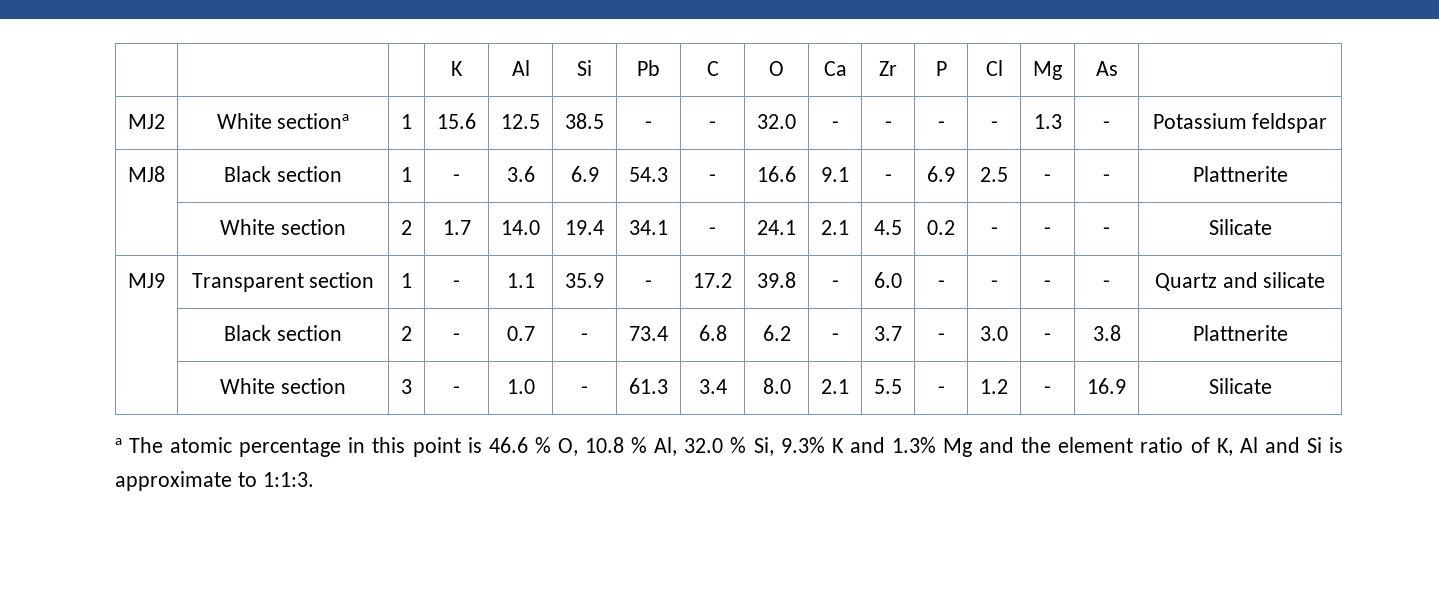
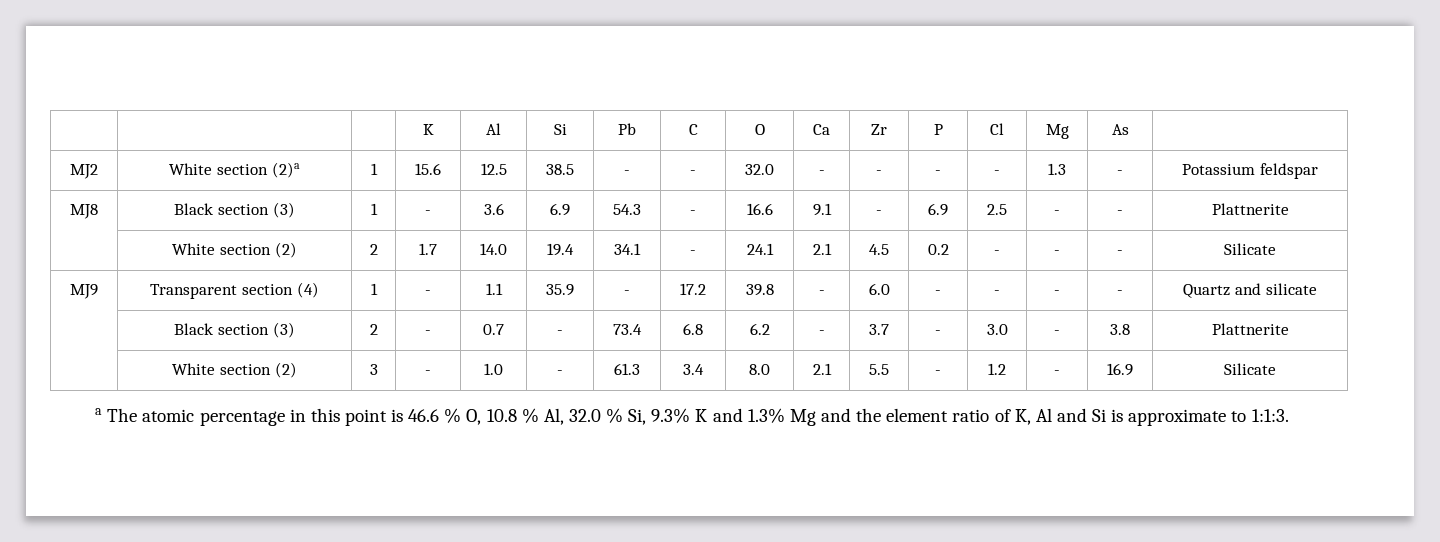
- MJ2 | White sectiona | 1 | 15.6 | 12.5 | 38.5 | - | - | 32.0 | - | - | - | - | 1.3 | - | Potassium feldspar
+ MJ2 | White section (2)a | 1 | 15.6 | 12.5 | 38.5 | - | - | 32.0 | - | - | - | - | 1.3 | - | Potassium feldspar
- MJ8 | Black section | 1 | - | 3.6 | 6.9 | 54.3 | - | 16.6 | 9.1 | - | 6.9 | 2.5 | - | - | Plattnerite
+ MJ8 | Black section (3) | 1 | - | 3.6 | 6.9 | 54.3 | - | 16.6 | 9.1 | - | 6.9 | 2.5 | - | - | Plattnerite
- | White section | 2 | 1.7 | 14.0 | 19.4 | 34.1 | - | 24.1 | 2.1 | 4.5 | 0.2 | - | - | - | Silicate
+ | White section (2) | 2 | 1.7 | 14.0 | 19.4 | 34.1 | - | 24.1 | 2.1 | 4.5 | 0.2 | - | - | - | Silicate
- MJ9 | Transparent section | 1 | - | 1.1 | 35.9 | - | 17.2 | 39.8 | - | 6.0 | - | - | - | - | Quartz and silicate
+ MJ9 | Transparent section (4) | 1 | - | 1.1 | 35.9 | - | 17.2 | 39.8 | - | 6.0 | - | - | - | - | Quartz and silicate
- | Black section | 2 | - | 0.7 | - | 73.4 | 6.8 | 6.2 | - | 3.7 | - | 3.0 | - | 3.8 | Plattnerite
+ | Black section (3) | 2 | - | 0.7 | - | 73.4 | 6.8 | 6.2 | - | 3.7 | - | 3.0 | - | 3.8 | Plattnerite
- | White section | 3 | - | 1.0 | - | 61.3 | 3.4 | 8.0 | 2.1 | 5.5 | - | 1.2 | - | 16.9 | Silicate
+ | White section (2) | 3 | - | 1.0 | - | 61.3 | 3.4 | 8.0 | 2.1 | 5.5 | - | 1.2 | - | 16.9 | Silicate

